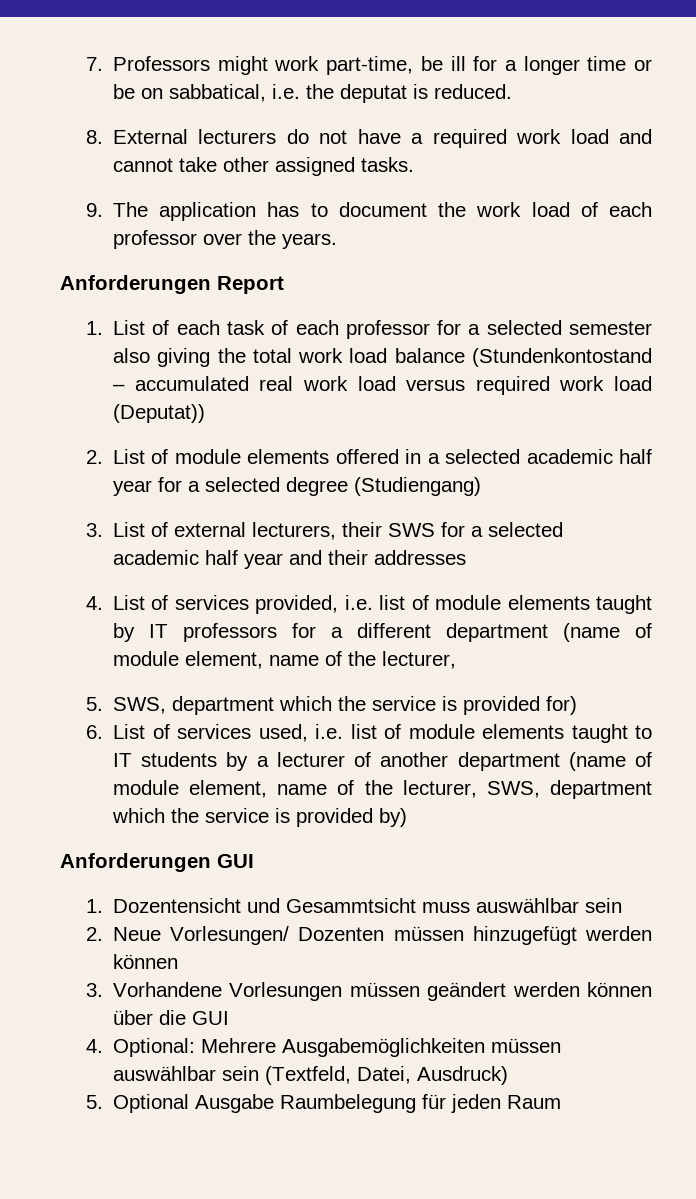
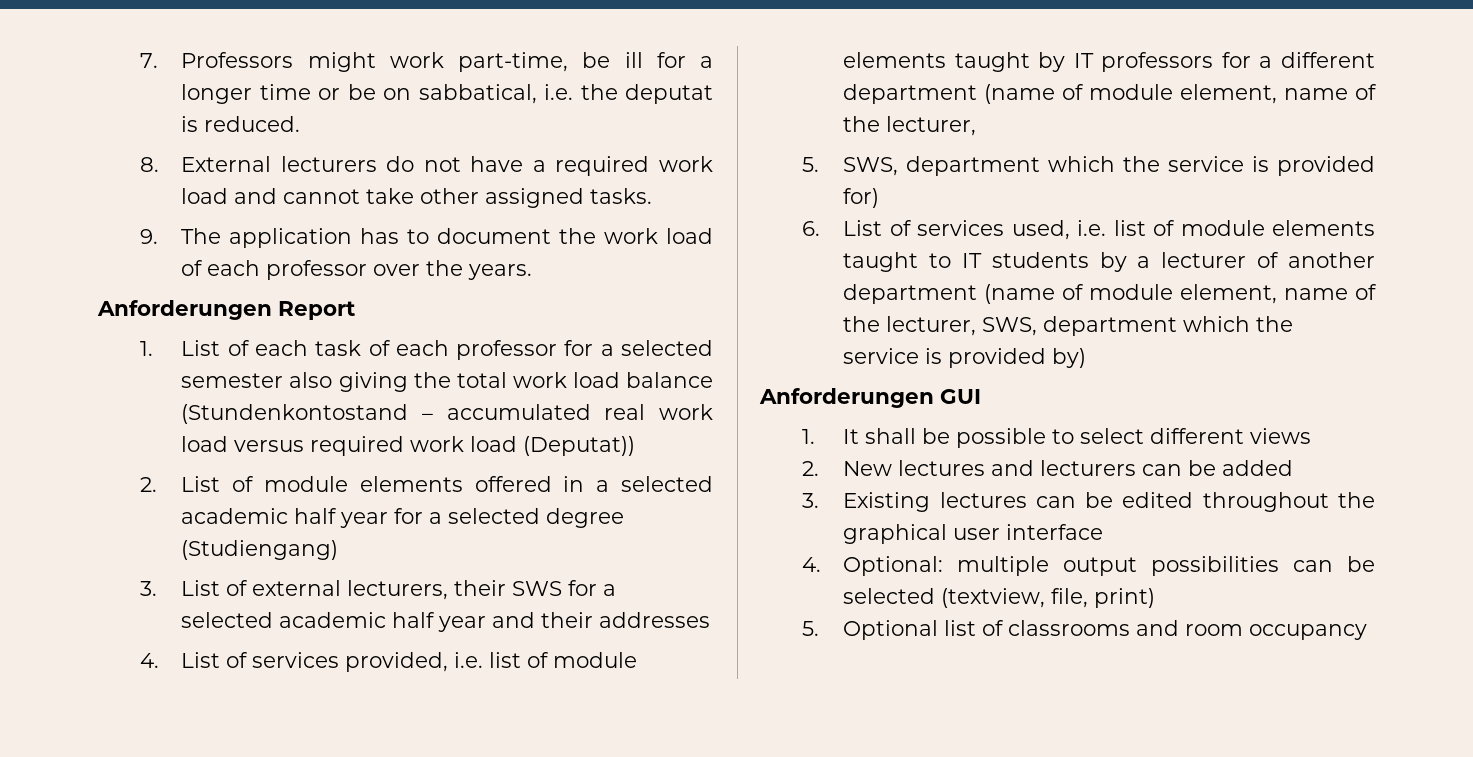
- 1. Dozentensicht und Gesammtsicht muss auswählbar sein
- 2. Neue Vorlesungen/ Dozenten müssen hinzugefügt werden können
- 3. Vorhandene Vorlesungen müssen geändert werden können über die GUI
- 4. Optional: Mehrere Ausgabemöglichkeiten müssen auswählbar sein (Textfeld, Datei, Ausdruck)
- 5. Optional Ausgabe Raumbelegung für jeden Raum
+ 1. It shall be possible to select different views
+ 2. New lectures and lecturers can be added
+ 3. Existing lectures can be edited throughout the graphical user interface
+ 4. Optional: multiple output possibilities can be selected (textview, file, print)
+ 5. Optional list of classrooms and room occupancy

